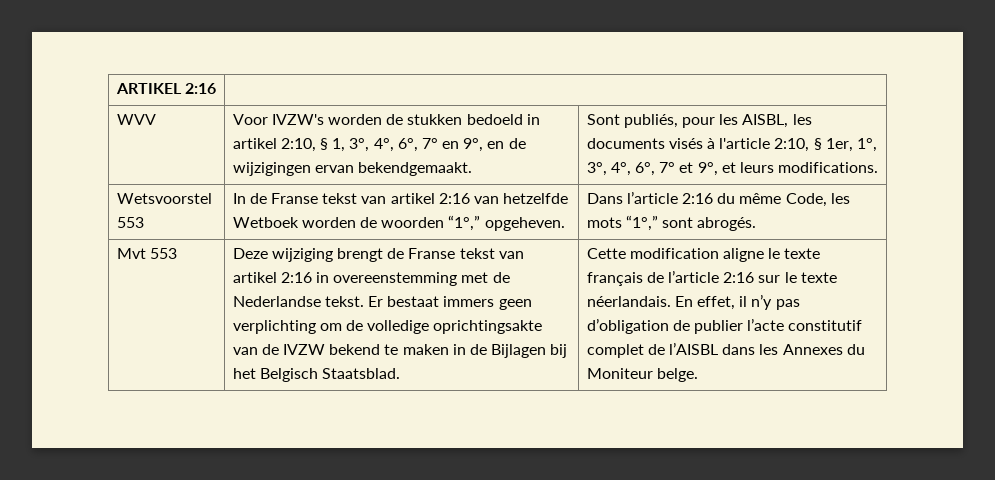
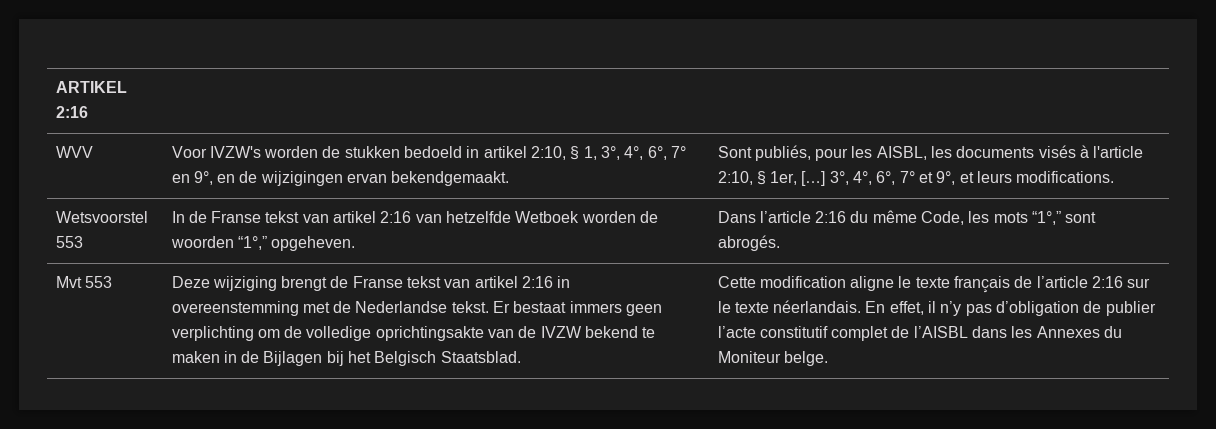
- Sont publiés, pour les AISBL, les documents visés à l'article 2:10, § 1er, 1°, 3°, 4°, 6°, 7° et 9°, et leurs modifications.
+ Sont publiés, pour les AISBL, les documents visés à l'article 2:10, § 1er, […] 3°, 4°, 6°, 7° et 9°, et leurs modifications.

